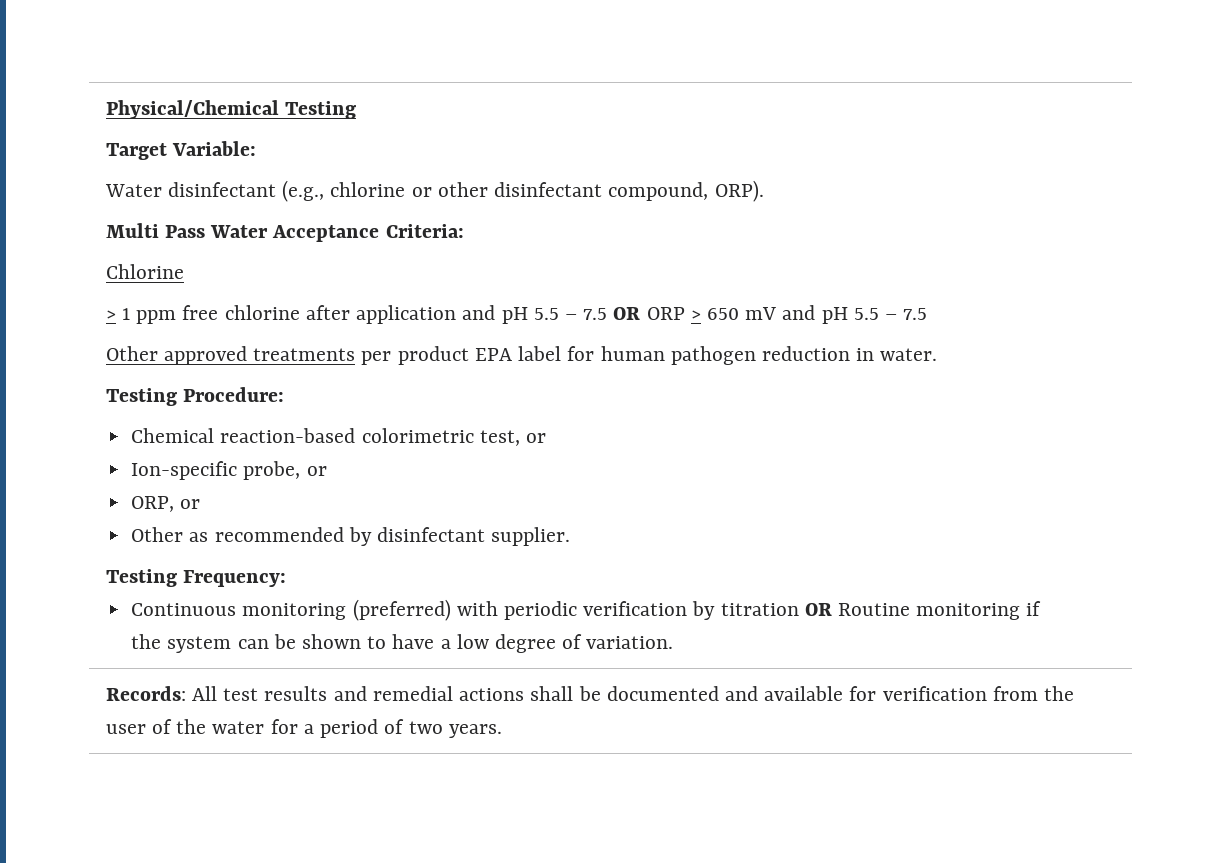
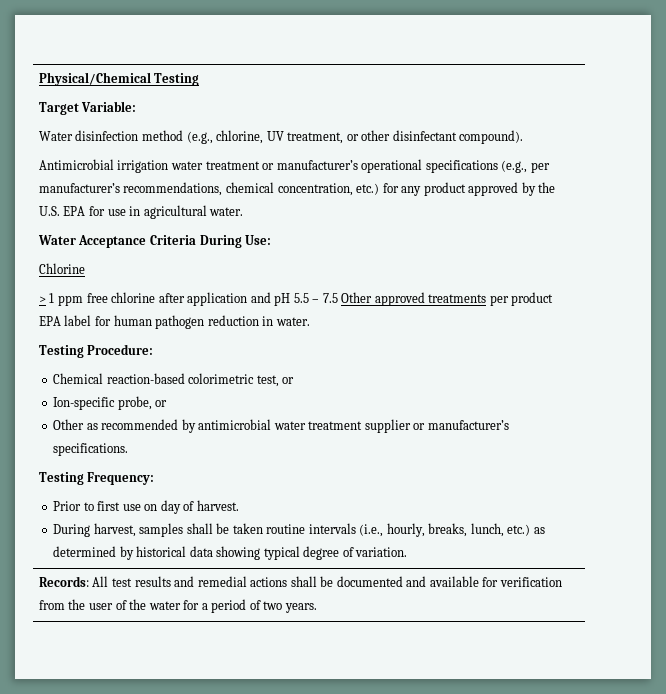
- Water disinfectant (e.g., chlorine or other disinfectant compound, ORP).
- Multi Pass Water Acceptance Criteria:
+ Water disinfection method (e.g., chlorine, UV treatment, or other disinfectant compound).
+ Antimicrobial irrigation water treatment or manufacturer’s operational specifications (e.g., per manufacturer’s recommendations, chemical concentration, etc.) for any product approved by the U.S. EPA for use in agricultural water.
+ Water Acceptance Criteria During Use:
- > 1 ppm free chlorine after application and pH 5.5 – 7.5 OR ORP > 650 mV and pH 5.5 – 7.5
- Other approved treatments per product EPA label for human pathogen reduction in water.
+ > 1 ppm free chlorine after application and pH 5.5 – 7.5 Other approved treatments per product EPA label for human pathogen reduction in water.
- ORP, or
- Other as recommended by disinfectant supplier.
+ Other as recommended by antimicrobial water treatment supplier or manufacturer’s specifications.
  Testing Frequency:
- Continuous monitoring (preferred) with periodic verification by titration OR Routine monitoring if the system can be shown to have a low degree of variation.
+ Prior to first use on day of harvest.
+ During harvest, samples shall be taken routine intervals (i.e., hourly, breaks, lunch, etc.) as determined by historical data showing typical degree of variation.

